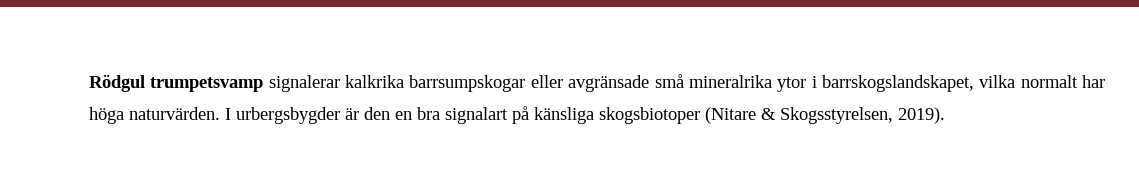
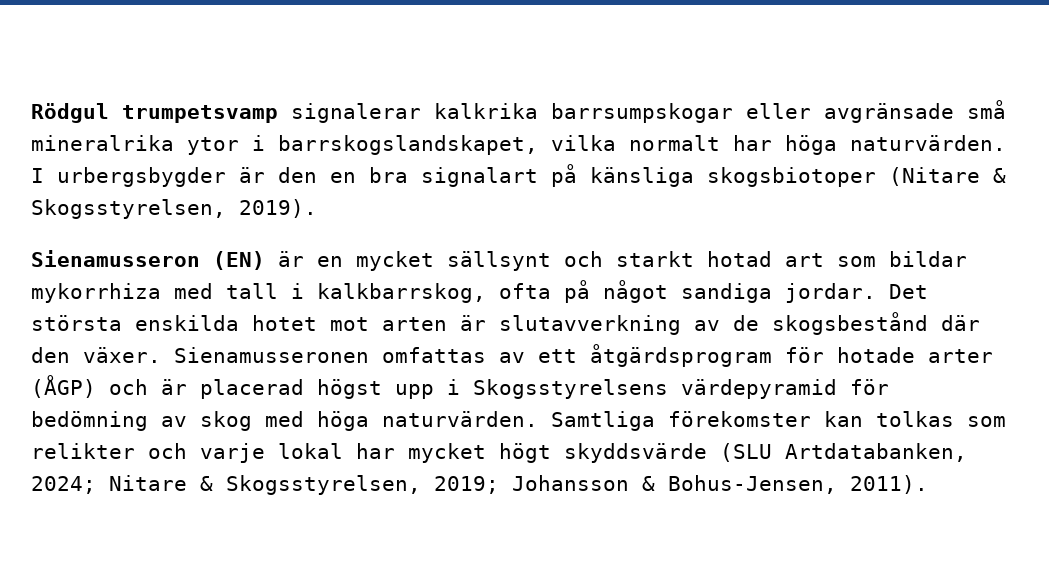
+ Sienamusseron (EN) är en mycket sällsynt och starkt hotad art som bildar mykorrhiza med tall i kalkbarrskog, ofta på något sandiga jordar. Det största enskilda hotet mot arten är slutavverkning av de skogsbestånd där den växer. Sienamusseronen omfattas av ett åtgärdsprogram för hotade arter (ÅGP) och är placerad högst upp i Skogsstyrelsens värdepyramid för bedömning av skog med höga naturvärden. Samtliga förekomster kan tolkas som relikter och varje lokal har mycket högt skyddsvärde (SLU Artdatabanken, 2024; Nitare & Skogsstyrelsen, 2019; Johansson & Bohus-Jensen, 2011).

